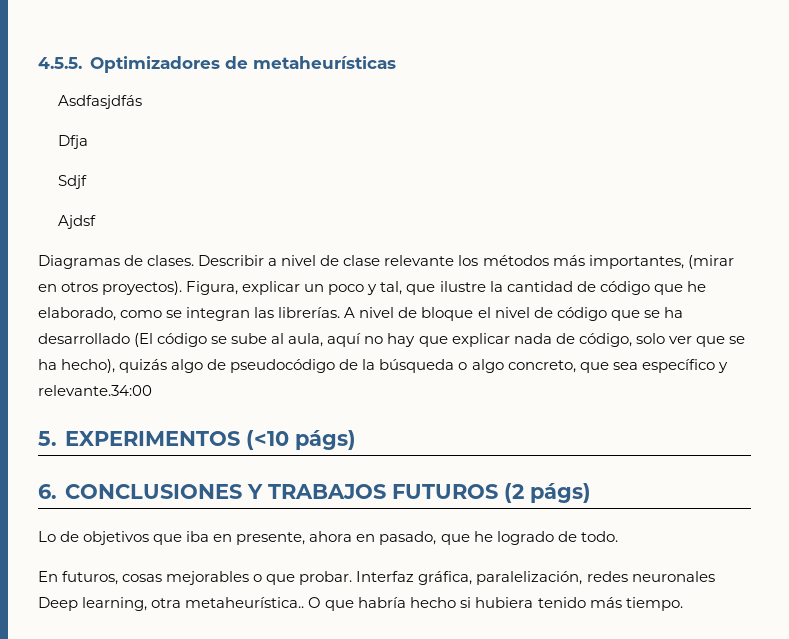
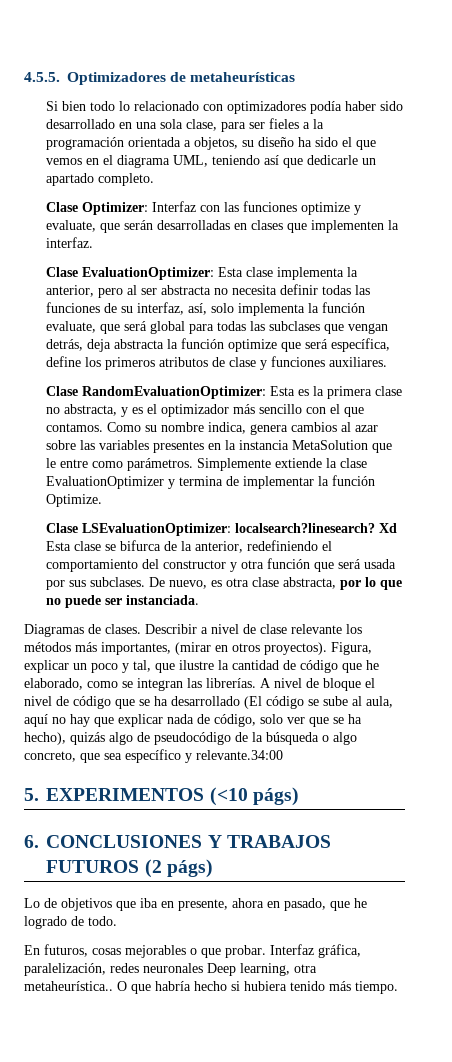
- Asdfasjdfás
- Dfja
- Sdjf
- Ajdsf
+ Si bien todo lo relacionado con optimizadores podía haber sido desarrollado en una sola clase, para ser fieles a la programación orientada a objetos, su diseño ha sido el que vemos en el diagrama UML, teniendo así que dedicarle un apartado completo.
+ Clase Optimizer: Interfaz con las funciones optimize y evaluate, que serán desarrolladas en clases que implementen la interfaz.
+ Clase EvaluationOptimizer: Esta clase implementa la anterior, pero al ser abstracta no necesita definir todas las funciones de su interfaz, así, solo implementa la función evaluate, que será global para todas las subclases que vengan detrás, deja abstracta la función optimize que será específica, define los primeros atributos de clase y funciones auxiliares.
+ Clase RandomEvaluationOptimizer: Esta es la primera clase no abstracta, y es el optimizador más sencillo con el que contamos. Como su nombre indica, genera cambios al azar sobre las variables presentes en la instancia MetaSolution que le entre como parámetros. Simplemente extiende la clase EvaluationOptimizer y termina de implementar la función Optimize.
+ Clase LSEvaluationOptimizer: localsearch?linesearch? Xd Esta clase se bifurca de la anterior, redefiniendo el comportamiento del constructor y otra función que será usada por sus subclases. De nuevo, es otra clase abstracta, por lo que no puede ser instanciada.

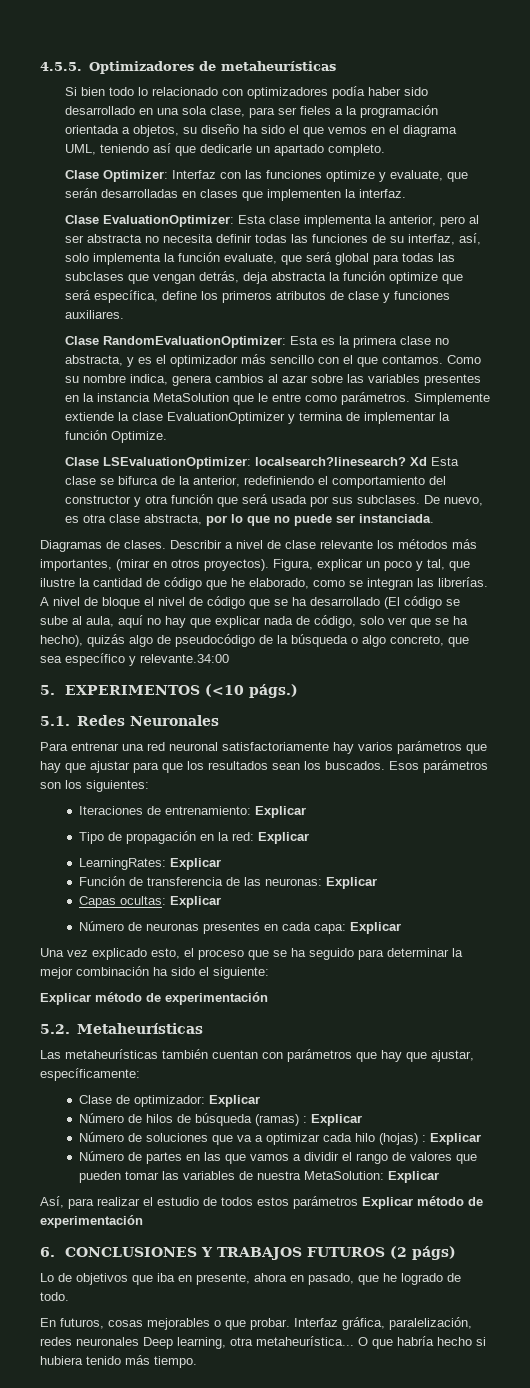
- 5. EXPERIMENTOS (<10 págs)
+ 5. EXPERIMENTOS (<10 págs.)
+ 5.1. Redes Neuronales
+ Para entrenar una red neuronal satisfactoriamente hay varios parámetros que hay que ajustar para que los resultados sean los buscados. Esos parámetros son los siguientes:
+ Iteraciones de entrenamiento: Explicar
+ Tipo de propagación en la red: Explicar
+ LearningRates: Explicar
+ Función de transferencia de las neuronas: Explicar
+ Capas ocultas: Explicar
+ Número de neuronas presentes en cada capa: Explicar
+ Una vez explicado esto, el proceso que se ha seguido para determinar la mejor combinación ha sido el siguiente:
+ Explicar método de experimentación
+ 5.2. Metaheurísticas
+ Las metaheurísticas también cuentan con parámetros que hay que ajustar, específicamente:
+ Clase de optimizador: Explicar
+ Número de hilos de búsqueda (ramas) : Explicar
+ Número de soluciones que va a optimizar cada hilo (hojas) : Explicar
+ Número de partes en las que vamos a dividir el rango de valores que pueden tomar las variables de nuestra MetaSolution: Explicar
+ Así, para realizar el estudio de todos estos parámetros Explicar método de experimentación
- Interfaz gráfica, paralelización, redes neuronales Deep learning, otra metaheurística..
+ Interfaz gráfica, paralelización, redes neuronales Deep learning, otra metaheurística...

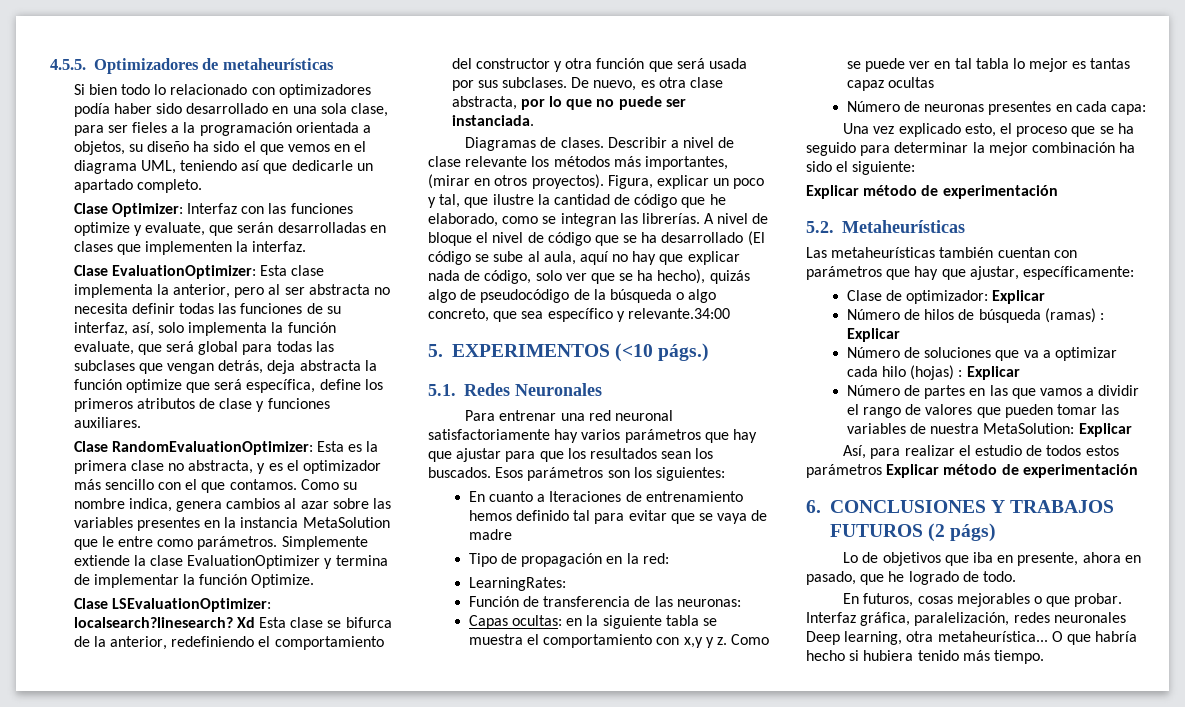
- Iteraciones de entrenamiento: Explicar
+ En cuanto a Iteraciones de entrenamiento hemos definido tal para evitar que se vaya de madre
- Tipo de propagación en la red: Explicar
+ Tipo de propagación en la red:
- LearningRates: Explicar
+ LearningRates:
- Función de transferencia de las neuronas: Explicar
+ Función de transferencia de las neuronas:
- Capas ocultas: Explicar
+ Capas ocultas: en la siguiente tabla se muestra el comportamiento con x,y y z. Como se puede ver en tal tabla lo mejor es tantas capaz ocultas
- Número de neuronas presentes en cada capa: Explicar
+ Número de neuronas presentes en cada capa:

